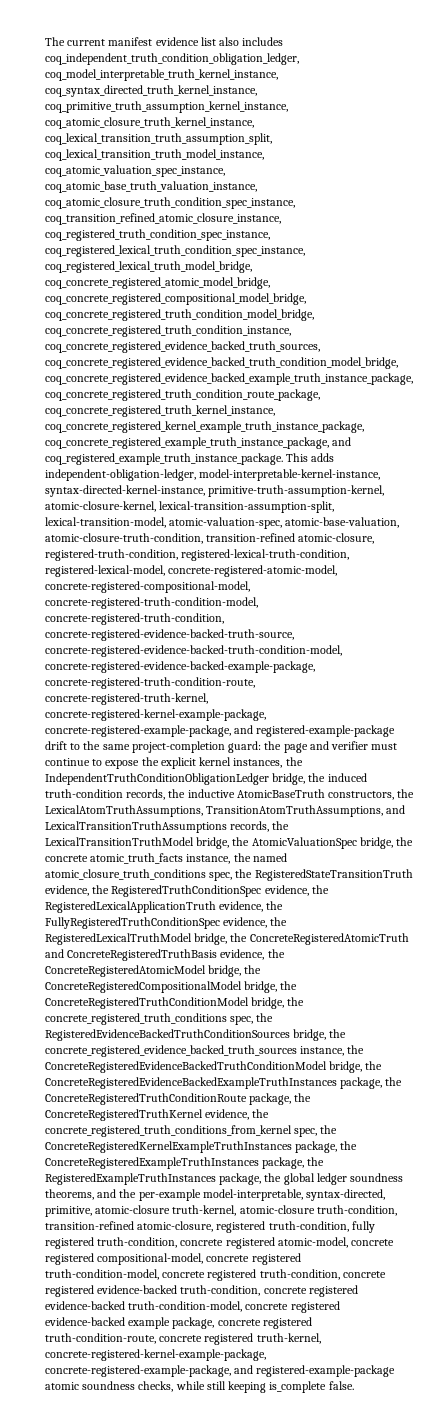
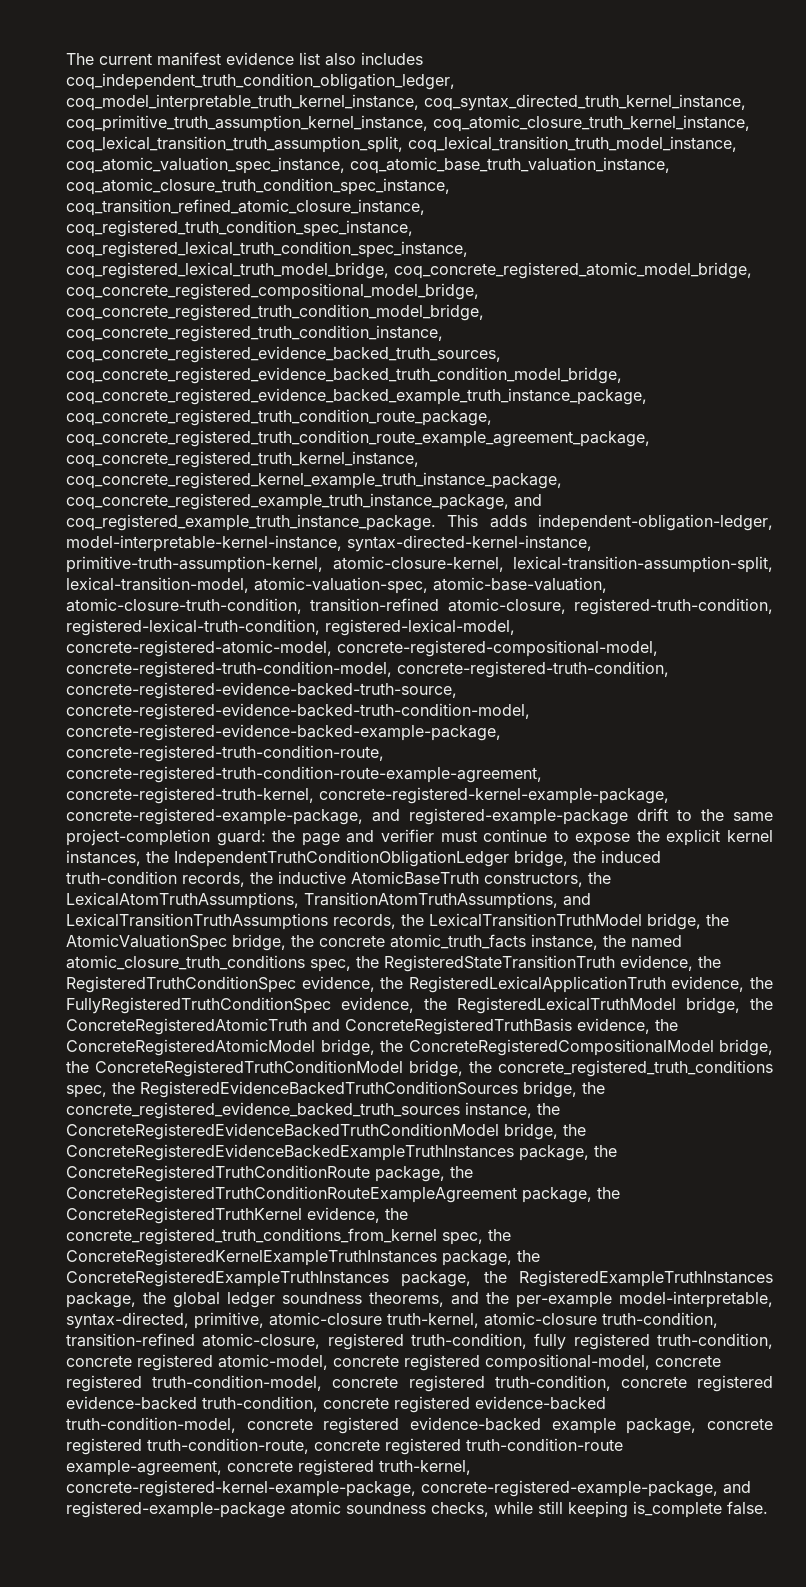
- The current manifest evidence list also includes coq_independent_truth_condition_obligation_ledger, coq_model_interpretable_truth_kernel_instance, coq_syntax_directed_truth_kernel_instance, coq_primitive_truth_assumption_kernel_instance, coq_atomic_closure_truth_kernel_instance, coq_lexical_transition_truth_assumption_split, coq_lexical_transition_truth_model_instance, coq_atomic_valuation_spec_instance, coq_atomic_base_truth_valuation_instance, coq_atomic_closure_truth_condition_spec_instance, coq_transition_refined_atomic_closure_instance, coq_registered_truth_condition_spec_instance, coq_registered_lexical_truth_condition_spec_instance, coq_registered_lexical_truth_model_bridge, coq_concrete_registered_atomic_model_bridge, coq_concrete_registered_compositional_model_bridge, coq_concrete_registered_truth_condition_model_bridge, coq_concrete_registered_truth_condition_instance, coq_concrete_registered_evidence_backed_truth_sources, coq_concrete_registered_evidence_backed_truth_condition_model_bridge, coq_concrete_registered_evidence_backed_example_truth_instance_package, coq_concrete_registered_truth_condition_route_package, coq_concrete_registered_truth_kernel_instance, coq_concrete_registered_kernel_example_truth_instance_package, coq_concrete_registered_example_truth_instance_package, and coq_registered_example_truth_instance_package.
+ The current manifest evidence list also includes coq_independent_truth_condition_obligation_ledger, coq_model_interpretable_truth_kernel_instance, coq_syntax_directed_truth_kernel_instance, coq_primitive_truth_assumption_kernel_instance, coq_atomic_closure_truth_kernel_instance, coq_lexical_transition_truth_assumption_split, coq_lexical_transition_truth_model_instance, coq_atomic_valuation_spec_instance, coq_atomic_base_truth_valuation_instance, coq_atomic_closure_truth_condition_spec_instance, coq_transition_refined_atomic_closure_instance, coq_registered_truth_condition_spec_instance, coq_registered_lexical_truth_condition_spec_instance, coq_registered_lexical_truth_model_bridge, coq_concrete_registered_atomic_model_bridge, coq_concrete_registered_compositional_model_bridge, coq_concrete_registered_truth_condition_model_bridge, coq_concrete_registered_truth_condition_instance, coq_concrete_registered_evidence_backed_truth_sources, coq_concrete_registered_evidence_backed_truth_condition_model_bridge, coq_concrete_registered_evidence_backed_example_truth_instance_package, coq_concrete_registered_truth_condition_route_package, coq_concrete_registered_truth_condition_route_example_agreement_package, coq_concrete_registered_truth_kernel_instance, coq_concrete_registered_kernel_example_truth_instance_package, coq_concrete_registered_example_truth_instance_package, and coq_registered_example_truth_instance_package.
- This adds independent-obligation-ledger, model-interpretable-kernel-instance, syntax-directed-kernel-instance, primitive-truth-assumption-kernel, atomic-closure-kernel, lexical-transition-assumption-split, lexical-transition-model, atomic-valuation-spec, atomic-base-valuation, atomic-closure-truth-condition, transition-refined atomic-closure, registered-truth-condition, registered-lexical-truth-condition, registered-lexical-model, concrete-registered-atomic-model, concrete-registered-compositional-model, concrete-registered-truth-condition-model, concrete-registered-truth-condition, concrete-registered-evidence-backed-truth-source, concrete-registered-evidence-backed-truth-condition-model, concrete-registered-evidence-backed-example-package, concrete-registered-truth-condition-route, concrete-registered-truth-kernel, concrete-registered-kernel-example-package, concrete-registered-example-package, and registered-example-package drift to the same project-completion guard:
+ This adds independent-obligation-ledger, model-interpretable-kernel-instance, syntax-directed-kernel-instance, primitive-truth-assumption-kernel, atomic-closure-kernel, lexical-transition-assumption-split, lexical-transition-model, atomic-valuation-spec, atomic-base-valuation, atomic-closure-truth-condition, transition-refined atomic-closure, registered-truth-condition, registered-lexical-truth-condition, registered-lexical-model, concrete-registered-atomic-model, concrete-registered-compositional-model, concrete-registered-truth-condition-model, concrete-registered-truth-condition, concrete-registered-evidence-backed-truth-source, concrete-registered-evidence-backed-truth-condition-model, concrete-registered-evidence-backed-example-package, concrete-registered-truth-condition-route, concrete-registered-truth-condition-route-example-agreement, concrete-registered-truth-kernel, concrete-registered-kernel-example-package, concrete-registered-example-package, and registered-example-package drift to the same project-completion guard:
- the page and verifier must continue to expose the explicit kernel instances, the IndependentTruthConditionObligationLedger bridge, the induced truth-condition records, the inductive AtomicBaseTruth constructors, the LexicalAtomTruthAssumptions, TransitionAtomTruthAssumptions, and LexicalTransitionTruthAssumptions records, the LexicalTransitionTruthModel bridge, the AtomicValuationSpec bridge, the concrete atomic_truth_facts instance, the named atomic_closure_truth_conditions spec, the RegisteredStateTransitionTruth evidence, the RegisteredTruthConditionSpec evidence, the RegisteredLexicalApplicationTruth evidence, the FullyRegisteredTruthConditionSpec evidence, the RegisteredLexicalTruthModel bridge, the ConcreteRegisteredAtomicTruth and ConcreteRegisteredTruthBasis evidence, the ConcreteRegisteredAtomicModel bridge, the ConcreteRegisteredCompositionalModel bridge, the ConcreteRegisteredTruthConditionModel bridge, the concrete_registered_truth_conditions spec, the RegisteredEvidenceBackedTruthConditionSources bridge, the concrete_registered_evidence_backed_truth_sources instance, the ConcreteRegisteredEvidenceBackedTruthConditionModel bridge, the ConcreteRegisteredEvidenceBackedExampleTruthInstances package, the ConcreteRegisteredTruthConditionRoute package, the ConcreteRegisteredTruthKernel evidence, the concrete_registered_truth_conditions_from_kernel spec, the ConcreteRegisteredKernelExampleTruthInstances package, the ConcreteRegisteredExampleTruthInstances package, the RegisteredExampleTruthInstances package, the global ledger soundness theorems, and the per-example model-interpretable, syntax-directed, primitive, atomic-closure truth-kernel, atomic-closure truth-condition, transition-refined atomic-closure, registered truth-condition, fully registered truth-condition, concrete registered atomic-model, concrete registered compositional-model, concrete registered truth-condition-model, concrete registered truth-condition, concrete registered evidence-backed truth-condition, concrete registered evidence-backed truth-condition-model, concrete registered evidence-backed example package, concrete registered truth-condition-route, concrete registered truth-kernel, concrete-registered-kernel-example-package, concrete-registered-example-package, and registered-example-package atomic soundness checks, while still keeping is_complete false.
+ the page and verifier must continue to expose the explicit kernel instances, the IndependentTruthConditionObligationLedger bridge, the induced truth-condition records, the inductive AtomicBaseTruth constructors, the LexicalAtomTruthAssumptions, TransitionAtomTruthAssumptions, and LexicalTransitionTruthAssumptions records, the LexicalTransitionTruthModel bridge, the AtomicValuationSpec bridge, the concrete atomic_truth_facts instance, the named atomic_closure_truth_conditions spec, the RegisteredStateTransitionTruth evidence, the RegisteredTruthConditionSpec evidence, the RegisteredLexicalApplicationTruth evidence, the FullyRegisteredTruthConditionSpec evidence, the RegisteredLexicalTruthModel bridge, the ConcreteRegisteredAtomicTruth and ConcreteRegisteredTruthBasis evidence, the ConcreteRegisteredAtomicModel bridge, the ConcreteRegisteredCompositionalModel bridge, the ConcreteRegisteredTruthConditionModel bridge, the concrete_registered_truth_conditions spec, the RegisteredEvidenceBackedTruthConditionSources bridge, the concrete_registered_evidence_backed_truth_sources instance, the ConcreteRegisteredEvidenceBackedTruthConditionModel bridge, the ConcreteRegisteredEvidenceBackedExampleTruthInstances package, the ConcreteRegisteredTruthConditionRoute package, the ConcreteRegisteredTruthConditionRouteExampleAgreement package, the ConcreteRegisteredTruthKernel evidence, the concrete_registered_truth_conditions_from_kernel spec, the ConcreteRegisteredKernelExampleTruthInstances package, the ConcreteRegisteredExampleTruthInstances package, the RegisteredExampleTruthInstances package, the global ledger soundness theorems, and the per-example model-interpretable, syntax-directed, primitive, atomic-closure truth-kernel, atomic-closure truth-condition, transition-refined atomic-closure, registered truth-condition, fully registered truth-condition, concrete registered atomic-model, concrete registered compositional-model, concrete registered truth-condition-model, concrete registered truth-condition, concrete registered evidence-backed truth-condition, concrete registered evidence-backed truth-condition-model, concrete registered evidence-backed example package, concrete registered truth-condition-route, concrete registered truth-condition-route example-agreement, concrete registered truth-kernel, concrete-registered-kernel-example-package, concrete-registered-example-package, and registered-example-package atomic soundness checks, while still keeping is_complete false.

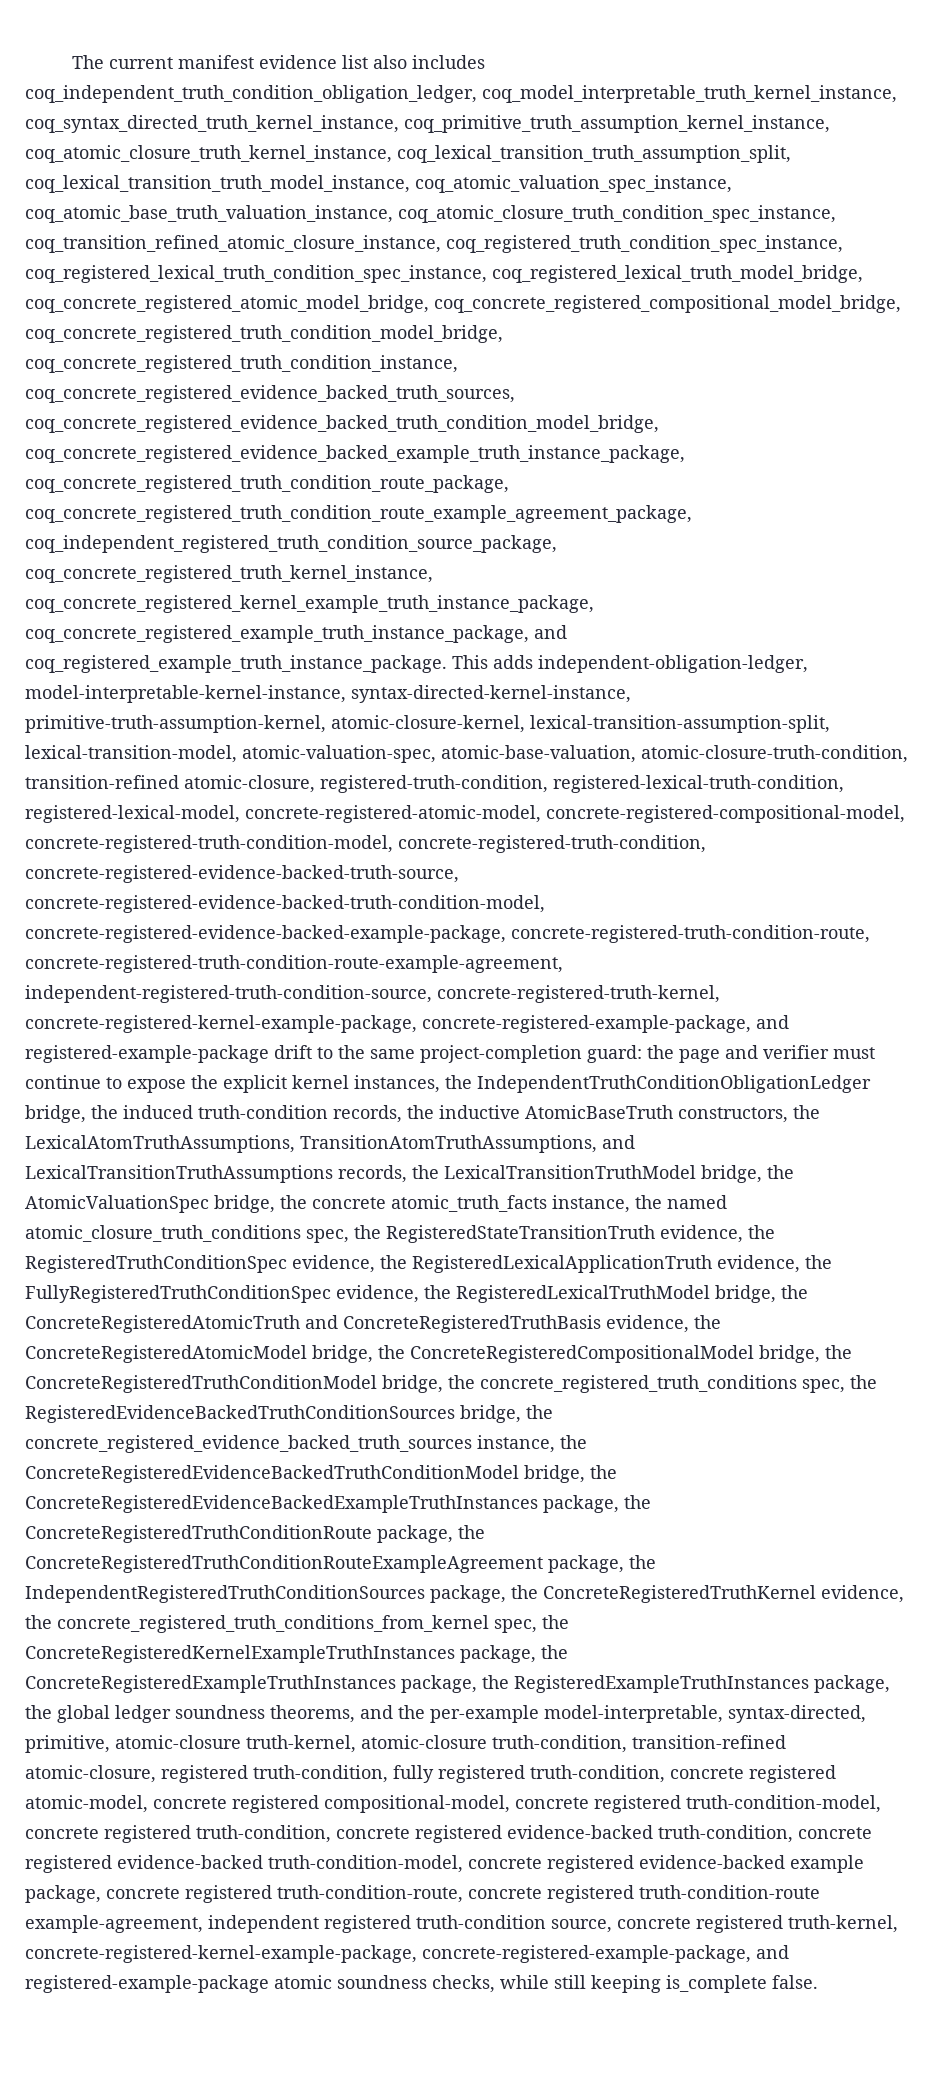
- The current manifest evidence list also includes coq_independent_truth_condition_obligation_ledger, coq_model_interpretable_truth_kernel_instance, coq_syntax_directed_truth_kernel_instance, coq_primitive_truth_assumption_kernel_instance, coq_atomic_closure_truth_kernel_instance, coq_lexical_transition_truth_assumption_split, coq_lexical_transition_truth_model_instance, coq_atomic_valuation_spec_instance, coq_atomic_base_truth_valuation_instance, coq_atomic_closure_truth_condition_spec_instance, coq_transition_refined_atomic_closure_instance, coq_registered_truth_condition_spec_instance, coq_registered_lexical_truth_condition_spec_instance, coq_registered_lexical_truth_model_bridge, coq_concrete_registered_atomic_model_bridge, coq_concrete_registered_compositional_model_bridge, coq_concrete_registered_truth_condition_model_bridge, coq_concrete_registered_truth_condition_instance, coq_concrete_registered_evidence_backed_truth_sources, coq_concrete_registered_evidence_backed_truth_condition_model_bridge, coq_concrete_registered_evidence_backed_example_truth_instance_package, coq_concrete_registered_truth_condition_route_package, coq_concrete_registered_truth_condition_route_example_agreement_package, coq_concrete_registered_truth_kernel_instance, coq_concrete_registered_kernel_example_truth_instance_package, coq_concrete_registered_example_truth_instance_package, and coq_registered_example_truth_instance_package.
+ The current manifest evidence list also includes coq_independent_truth_condition_obligation_ledger, coq_model_interpretable_truth_kernel_instance, coq_syntax_directed_truth_kernel_instance, coq_primitive_truth_assumption_kernel_instance, coq_atomic_closure_truth_kernel_instance, coq_lexical_transition_truth_assumption_split, coq_lexical_transition_truth_model_instance, coq_atomic_valuation_spec_instance, coq_atomic_base_truth_valuation_instance, coq_atomic_closure_truth_condition_spec_instance, coq_transition_refined_atomic_closure_instance, coq_registered_truth_condition_spec_instance, coq_registered_lexical_truth_condition_spec_instance, coq_registered_lexical_truth_model_bridge, coq_concrete_registered_atomic_model_bridge, coq_concrete_registered_compositional_model_bridge, coq_concrete_registered_truth_condition_model_bridge, coq_concrete_registered_truth_condition_instance, coq_concrete_registered_evidence_backed_truth_sources, coq_concrete_registered_evidence_backed_truth_condition_model_bridge, coq_concrete_registered_evidence_backed_example_truth_instance_package, coq_concrete_registered_truth_condition_route_package, coq_concrete_registered_truth_condition_route_example_agreement_package, coq_independent_registered_truth_condition_source_package, coq_concrete_registered_truth_kernel_instance, coq_concrete_registered_kernel_example_truth_instance_package, coq_concrete_registered_example_truth_instance_package, and coq_registered_example_truth_instance_package.
- This adds independent-obligation-ledger, model-interpretable-kernel-instance, syntax-directed-kernel-instance, primitive-truth-assumption-kernel, atomic-closure-kernel, lexical-transition-assumption-split, lexical-transition-model, atomic-valuation-spec, atomic-base-valuation, atomic-closure-truth-condition, transition-refined atomic-closure, registered-truth-condition, registered-lexical-truth-condition, registered-lexical-model, concrete-registered-atomic-model, concrete-registered-compositional-model, concrete-registered-truth-condition-model, concrete-registered-truth-condition, concrete-registered-evidence-backed-truth-source, concrete-registered-evidence-backed-truth-condition-model, concrete-registered-evidence-backed-example-package, concrete-registered-truth-condition-route, concrete-registered-truth-condition-route-example-agreement, concrete-registered-truth-kernel, concrete-registered-kernel-example-package, concrete-registered-example-package, and registered-example-package drift to the same project-completion guard:
+ This adds independent-obligation-ledger, model-interpretable-kernel-instance, syntax-directed-kernel-instance, primitive-truth-assumption-kernel, atomic-closure-kernel, lexical-transition-assumption-split, lexical-transition-model, atomic-valuation-spec, atomic-base-valuation, atomic-closure-truth-condition, transition-refined atomic-closure, registered-truth-condition, registered-lexical-truth-condition, registered-lexical-model, concrete-registered-atomic-model, concrete-registered-compositional-model, concrete-registered-truth-condition-model, concrete-registered-truth-condition, concrete-registered-evidence-backed-truth-source, concrete-registered-evidence-backed-truth-condition-model, concrete-registered-evidence-backed-example-package, concrete-registered-truth-condition-route, concrete-registered-truth-condition-route-example-agreement, independent-registered-truth-condition-source, concrete-registered-truth-kernel, concrete-registered-kernel-example-package, concrete-registered-example-package, and registered-example-package drift to the same project-completion guard:
- the page and verifier must continue to expose the explicit kernel instances, the IndependentTruthConditionObligationLedger bridge, the induced truth-condition records, the inductive AtomicBaseTruth constructors, the LexicalAtomTruthAssumptions, TransitionAtomTruthAssumptions, and LexicalTransitionTruthAssumptions records, the LexicalTransitionTruthModel bridge, the AtomicValuationSpec bridge, the concrete atomic_truth_facts instance, the named atomic_closure_truth_conditions spec, the RegisteredStateTransitionTruth evidence, the RegisteredTruthConditionSpec evidence, the RegisteredLexicalApplicationTruth evidence, the FullyRegisteredTruthConditionSpec evidence, the RegisteredLexicalTruthModel bridge, the ConcreteRegisteredAtomicTruth and ConcreteRegisteredTruthBasis evidence, the ConcreteRegisteredAtomicModel bridge, the ConcreteRegisteredCompositionalModel bridge, the ConcreteRegisteredTruthConditionModel bridge, the concrete_registered_truth_conditions spec, the RegisteredEvidenceBackedTruthConditionSources bridge, the concrete_registered_evidence_backed_truth_sources instance, the ConcreteRegisteredEvidenceBackedTruthConditionModel bridge, the ConcreteRegisteredEvidenceBackedExampleTruthInstances package, the ConcreteRegisteredTruthConditionRoute package, the ConcreteRegisteredTruthConditionRouteExampleAgreement package, the ConcreteRegisteredTruthKernel evidence, the concrete_registered_truth_conditions_from_kernel spec, the ConcreteRegisteredKernelExampleTruthInstances package, the ConcreteRegisteredExampleTruthInstances package, the RegisteredExampleTruthInstances package, the global ledger soundness theorems, and the per-example model-interpretable, syntax-directed, primitive, atomic-closure truth-kernel, atomic-closure truth-condition, transition-refined atomic-closure, registered truth-condition, fully registered truth-condition, concrete registered atomic-model, concrete registered compositional-model, concrete registered truth-condition-model, concrete registered truth-condition, concrete registered evidence-backed truth-condition, concrete registered evidence-backed truth-condition-model, concrete registered evidence-backed example package, concrete registered truth-condition-route, concrete registered truth-condition-route example-agreement, concrete registered truth-kernel, concrete-registered-kernel-example-package, concrete-registered-example-package, and registered-example-package atomic soundness checks, while still keeping is_complete false.
+ the page and verifier must continue to expose the explicit kernel instances, the IndependentTruthConditionObligationLedger bridge, the induced truth-condition records, the inductive AtomicBaseTruth constructors, the LexicalAtomTruthAssumptions, TransitionAtomTruthAssumptions, and LexicalTransitionTruthAssumptions records, the LexicalTransitionTruthModel bridge, the AtomicValuationSpec bridge, the concrete atomic_truth_facts instance, the named atomic_closure_truth_conditions spec, the RegisteredStateTransitionTruth evidence, the RegisteredTruthConditionSpec evidence, the RegisteredLexicalApplicationTruth evidence, the FullyRegisteredTruthConditionSpec evidence, the RegisteredLexicalTruthModel bridge, the ConcreteRegisteredAtomicTruth and ConcreteRegisteredTruthBasis evidence, the ConcreteRegisteredAtomicModel bridge, the ConcreteRegisteredCompositionalModel bridge, the ConcreteRegisteredTruthConditionModel bridge, the concrete_registered_truth_conditions spec, the RegisteredEvidenceBackedTruthConditionSources bridge, the concrete_registered_evidence_backed_truth_sources instance, the ConcreteRegisteredEvidenceBackedTruthConditionModel bridge, the ConcreteRegisteredEvidenceBackedExampleTruthInstances package, the ConcreteRegisteredTruthConditionRoute package, the ConcreteRegisteredTruthConditionRouteExampleAgreement package, the IndependentRegisteredTruthConditionSources package, the ConcreteRegisteredTruthKernel evidence, the concrete_registered_truth_conditions_from_kernel spec, the ConcreteRegisteredKernelExampleTruthInstances package, the ConcreteRegisteredExampleTruthInstances package, the RegisteredExampleTruthInstances package, the global ledger soundness theorems, and the per-example model-interpretable, syntax-directed, primitive, atomic-closure truth-kernel, atomic-closure truth-condition, transition-refined atomic-closure, registered truth-condition, fully registered truth-condition, concrete registered atomic-model, concrete registered compositional-model, concrete registered truth-condition-model, concrete registered truth-condition, concrete registered evidence-backed truth-condition, concrete registered evidence-backed truth-condition-model, concrete registered evidence-backed example package, concrete registered truth-condition-route, concrete registered truth-condition-route example-agreement, independent registered truth-condition source, concrete registered truth-kernel, concrete-registered-kernel-example-package, concrete-registered-example-package, and registered-example-package atomic soundness checks, while still keeping is_complete false.

